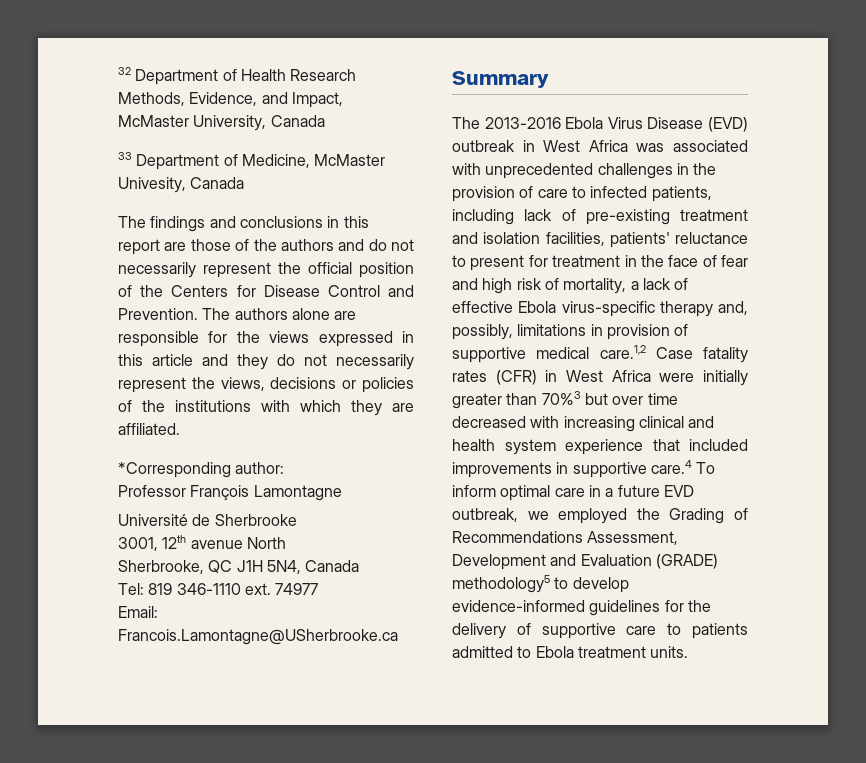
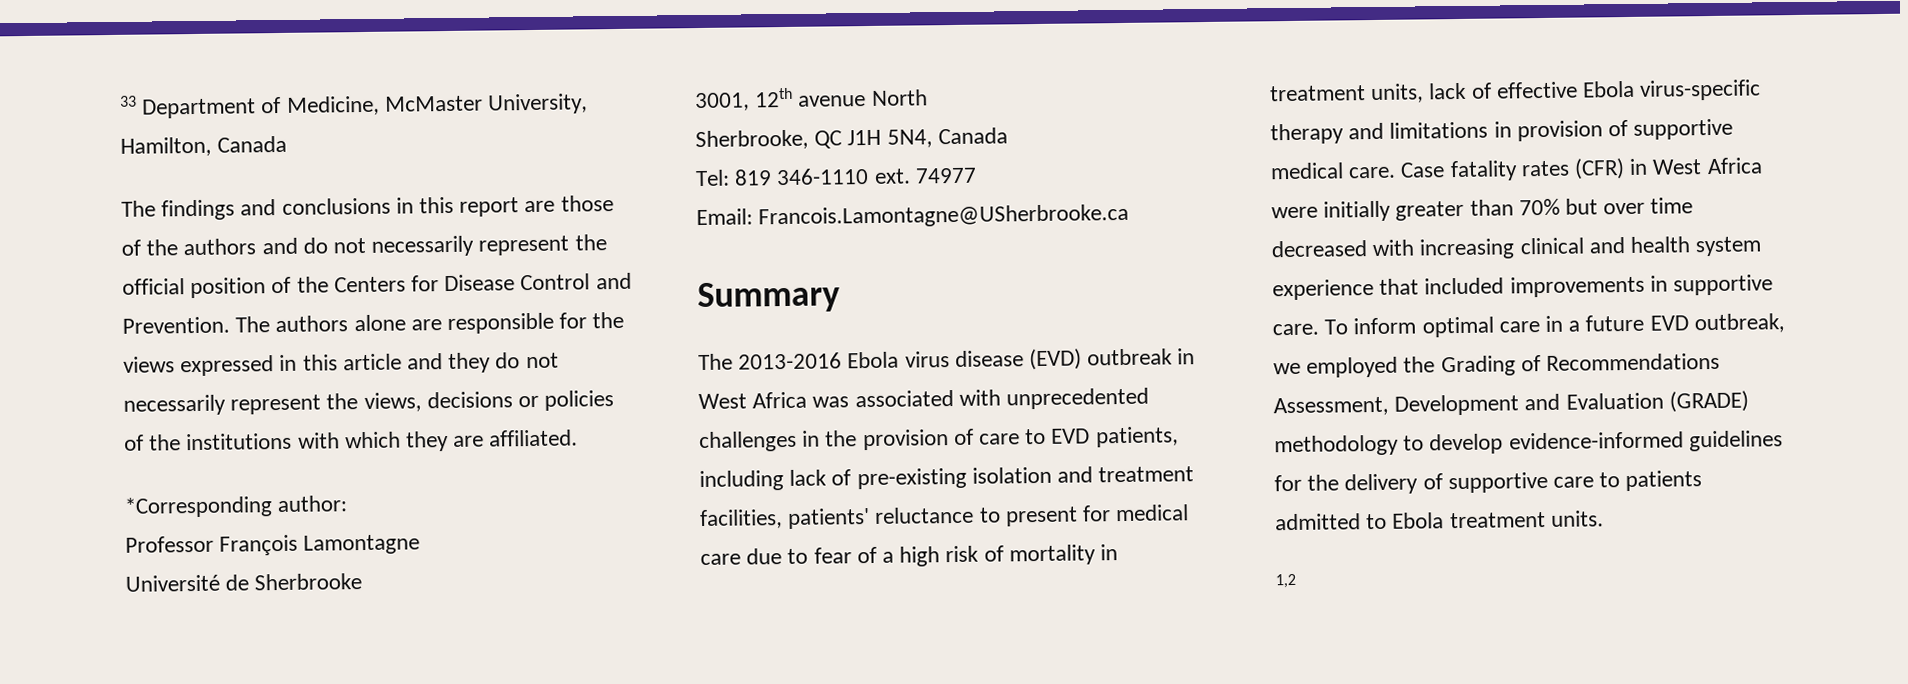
- 32 Department of Health Research Methods, Evidence, and Impact, McMaster University, Canada
- 33 Department of Medicine, McMaster Univesity, Canada
+ 33 Department of Medicine, McMaster University, Hamilton, Canada
- The 2013-2016 Ebola Virus Disease (EVD) outbreak in West Africa was associated with unprecedented challenges in the provision of care to infected patients, including lack of pre-existing treatment and isolation facilities, patients' reluctance to present for treatment in the face of fear and high risk of mortality, a lack of effective Ebola virus-specific therapy and, possibly, limitations in provision of supportive medical care.1,2 Case fatality rates (CFR) in West Africa were initially greater than 70%3 but over time decreased with increasing clinical and health system experience that included improvements in supportive care.4 To inform optimal care in a future EVD outbreak, we employed the Grading of Recommendations Assessment, Development and Evaluation (GRADE) methodology5 to develop evidence-informed guidelines for the delivery of supportive care to patients admitted to Ebola treatment units.
+ The 2013-2016 Ebola virus disease (EVD) outbreak in West Africa was associated with unprecedented challenges in the provision of care to EVD patients, including lack of pre-existing isolation and treatment facilities, patients' reluctance to present for medical care due to fear of a high risk of mortality in treatment units, lack of effective Ebola virus-specific therapy and limitations in provision of supportive medical care. Case fatality rates (CFR) in West Africa were initially greater than 70% but over time decreased with increasing clinical and health system experience that included improvements in supportive care. To inform optimal care in a future EVD outbreak, we employed the Grading of Recommendations Assessment, Development and Evaluation (GRADE) methodology to develop evidence-informed guidelines for the delivery of supportive care to patients admitted to Ebola treatment units.
+ 1,2

